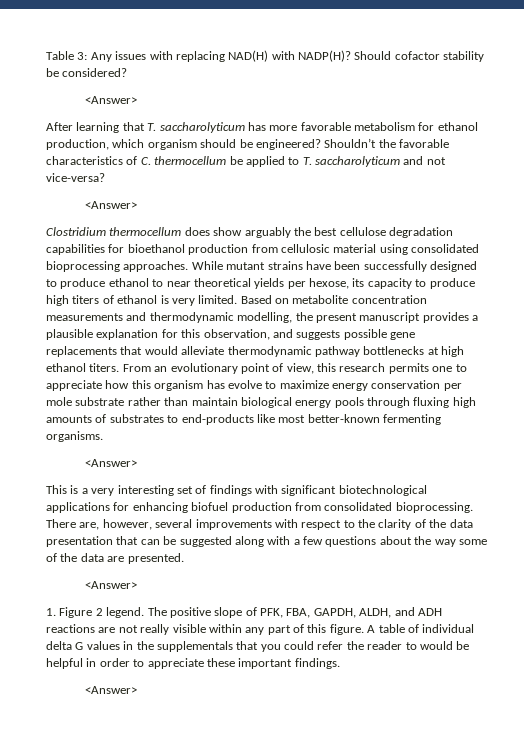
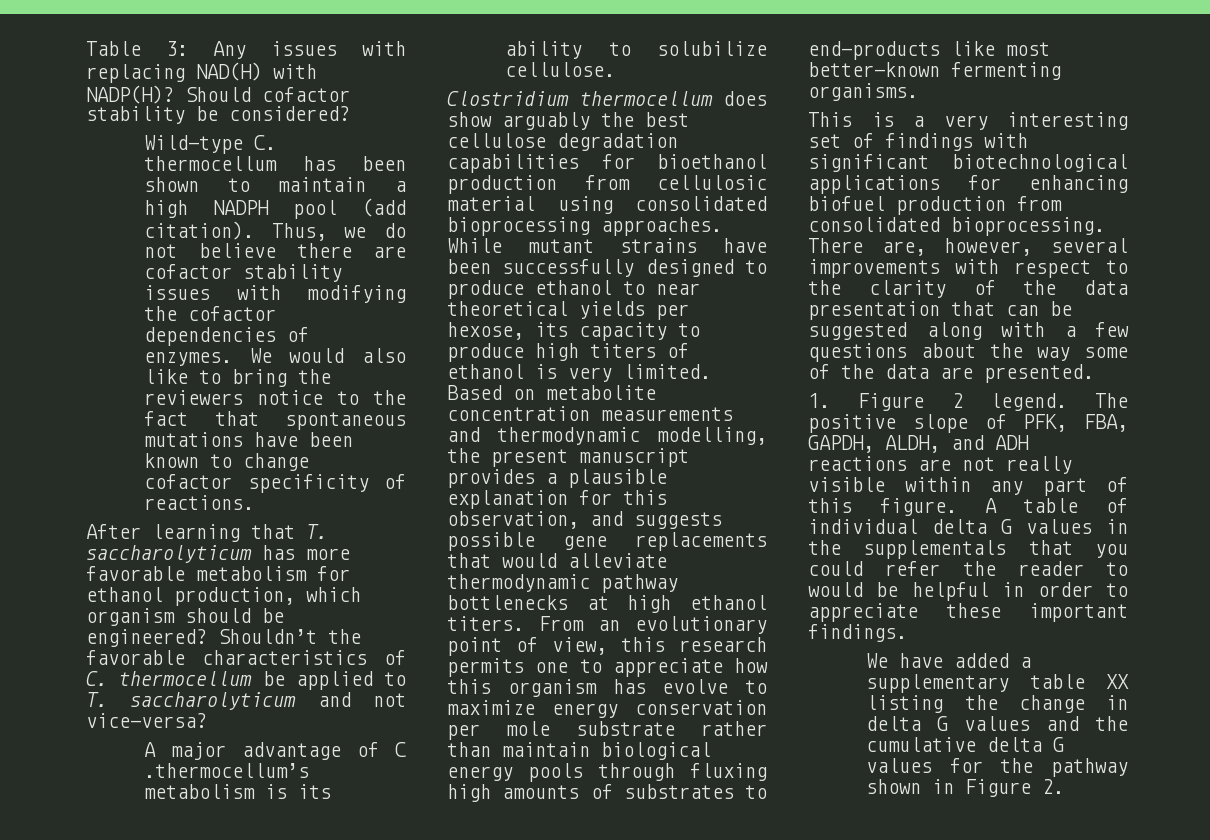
  Should cofactor stability be considered?
- <Answer>
+ Wild-type C. thermocellum has been shown to maintain a high NADPH pool (add citation). Thus, we do not believe there are cofactor stability issues with modifying the cofactor dependencies of enzymes. We would also like to bring the reviewers notice to the fact that spontaneous mutations have been known to change cofactor specificity of reactions.
  Shouldn’t the favorable characteristics of C. thermocellum be applied to T. saccharolyticum and not vice-versa?
- <Answer>
+ A major advantage of C .thermocellum’s metabolism is its ability to solubilize cellulose.
  From an evolutionary point of view, this research permits one to appreciate how this organism has evolve to maximize energy conservation per mole substrate rather than maintain biological energy pools through fluxing high amounts of substrates to end-products like most better-known fermenting organisms.
- <Answer>
  There are, however, several improvements with respect to the clarity of the data presentation that can be suggested along with a few questions about the way some of the data are presented.
- <Answer>
  A table of individual delta G values in the supplementals that you could refer the reader to would be helpful in order to appreciate these important findings.
- <Answer>
+ We have added a supplementary table XX listing the change in delta G values and the cumulative delta G values for the pathway shown in Figure 2.

